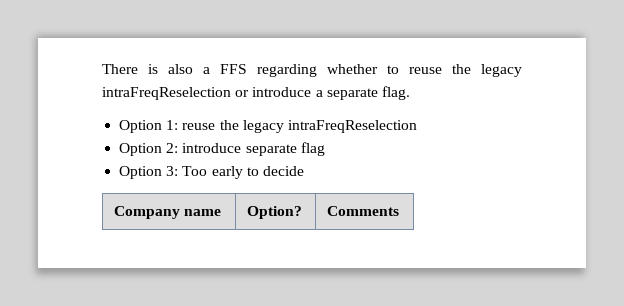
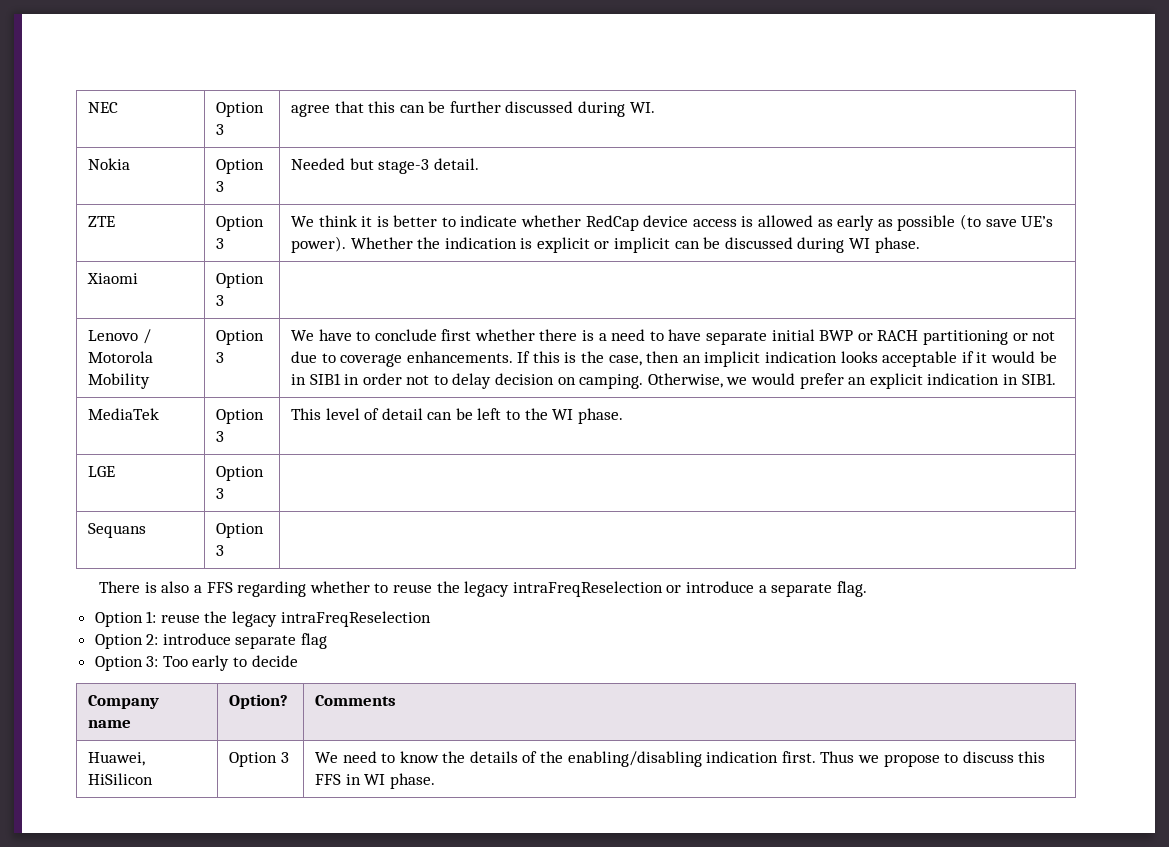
+ NEC | Option 3 | agree that this can be further discussed during WI.
+ Nokia | Option 3 | Needed but stage-3 detail.
+ ZTE | Option 3 | We think it is better to indicate whether RedCap device access is allowed as early as possible (to save UE’s power). Whether the indication is explicit or implicit can be discussed during WI phase.
+ Xiaomi | Option 3 |
+ Lenovo / Motorola Mobility | Option 3 | We have to conclude first whether there is a need to have separate initial BWP or RACH partitioning or not due to coverage enhancements. If this is the case, then an implicit indication looks acceptable if it would be in SIB1 in order not to delay decision on camping. Otherwise, we would prefer an explicit indication in SIB1.
+ MediaTek | Option 3 | This level of detail can be left to the WI phase.
+ LGE | Option 3 |
+ Sequans | Option 3 |
+ Huawei, HiSilicon | Option 3 | We need to know the details of the enabling/disabling indication first. Thus we propose to discuss this FFS in WI phase.

